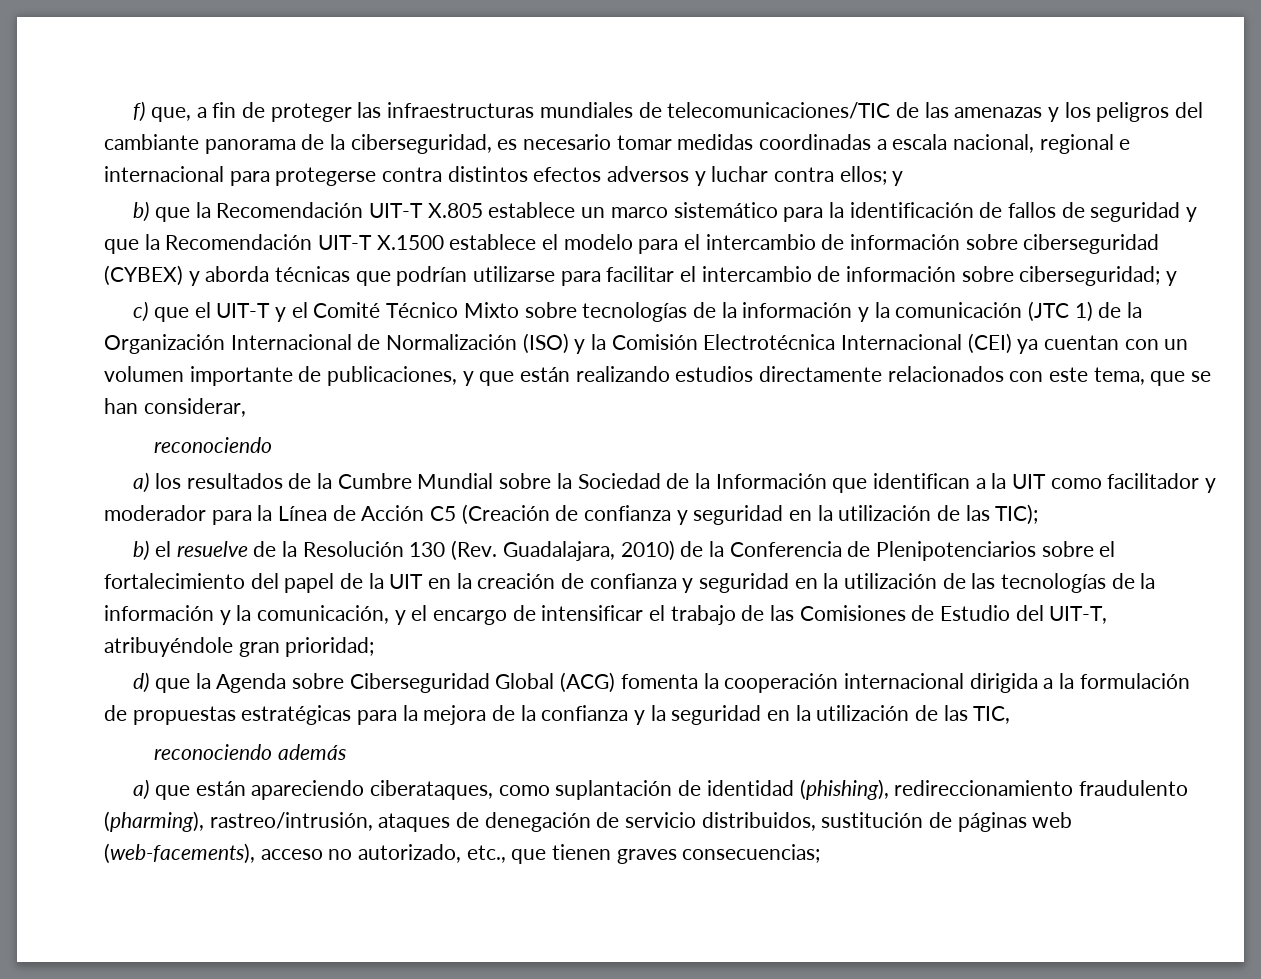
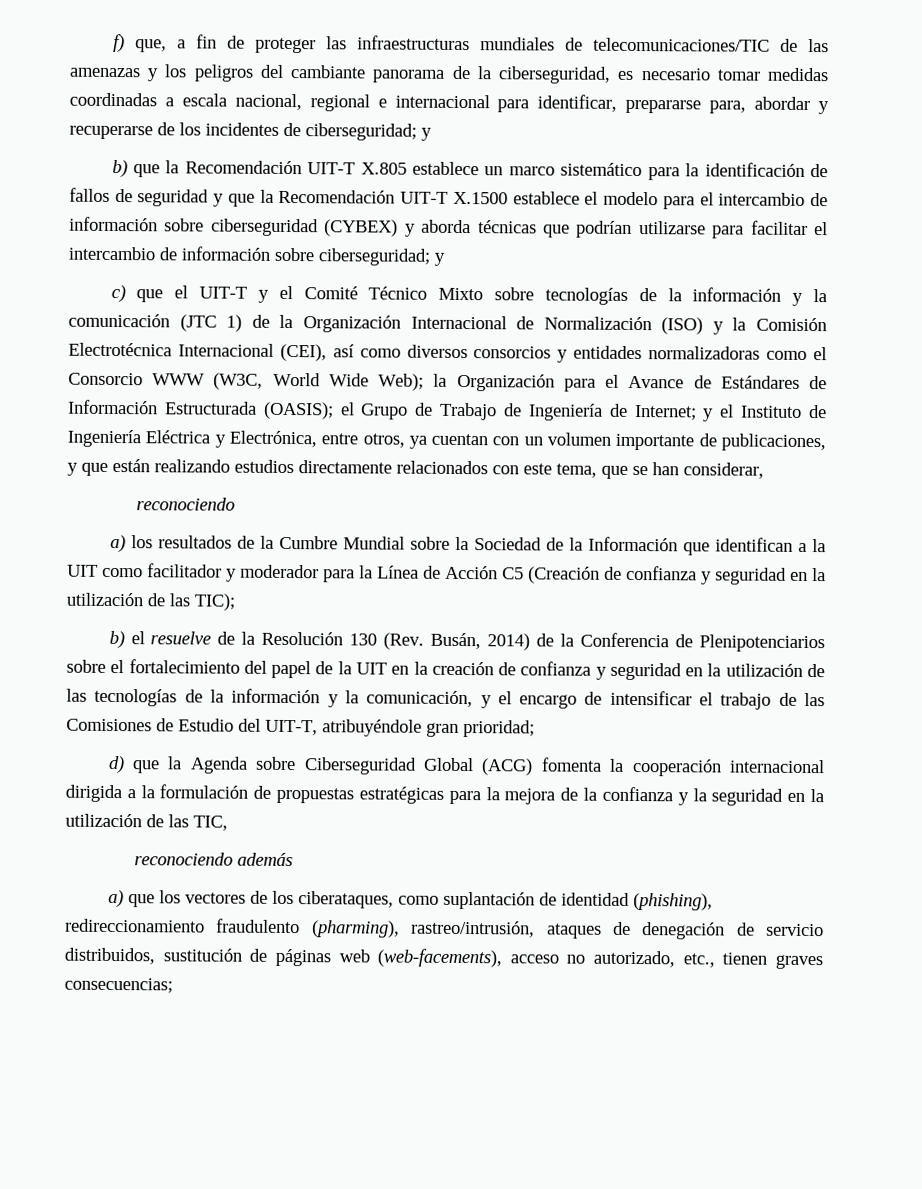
- f) que, a fin de proteger las infraestructuras mundiales de telecomunicaciones/TIC de las amenazas y los peligros del cambiante panorama de la ciberseguridad, es necesario tomar medidas coordinadas a escala nacional, regional e internacional para protegerse contra distintos efectos adversos y luchar contra ellos; y
+ f) que, a fin de proteger las infraestructuras mundiales de telecomunicaciones/TIC de las amenazas y los peligros del cambiante panorama de la ciberseguridad, es necesario tomar medidas coordinadas a escala nacional, regional e internacional para identificar, prepararse para, abordar y recuperarse de los incidentes de ciberseguridad; y
- c) que el UIT-T y el Comité Técnico Mixto sobre tecnologías de la información y la comunicación (JTC 1) de la Organización Internacional de Normalización (ISO) y la Comisión Electrotécnica Internacional (CEI) ya cuentan con un volumen importante de publicaciones, y que están realizando estudios directamente relacionados con este tema, que se han considerar,
+ c) que el UIT-T y el Comité Técnico Mixto sobre tecnologías de la información y la comunicación (JTC 1) de la Organización Internacional de Normalización (ISO) y la Comisión Electrotécnica Internacional (CEI), así como diversos consorcios y entidades normalizadoras como el Consorcio WWW (W3C, World Wide Web); la Organización para el Avance de Estándares de Información Estructurada (OASIS); el Grupo de Trabajo de Ingeniería de Internet; y el Instituto de Ingeniería Eléctrica y Electrónica, entre otros, ya cuentan con un volumen importante de publicaciones, y que están realizando estudios directamente relacionados con este tema, que se han considerar,
- b) el resuelve de la Resolución 130 (Rev. Guadalajara, 2010) de la Conferencia de Plenipotenciarios sobre el fortalecimiento del papel de la UIT en la creación de confianza y seguridad en la utilización de las tecnologías de la información y la comunicación, y el encargo de intensificar el trabajo de las Comisiones de Estudio del UIT-T, atribuyéndole gran prioridad;
+ b) el resuelve de la Resolución 130 (Rev. Busán, 2014) de la Conferencia de Plenipotenciarios sobre el fortalecimiento del papel de la UIT en la creación de confianza y seguridad en la utilización de las tecnologías de la información y la comunicación, y el encargo de intensificar el trabajo de las Comisiones de Estudio del UIT-T, atribuyéndole gran prioridad;
- a) que están apareciendo ciberataques, como suplantación de identidad (phishing), redireccionamiento fraudulento (pharming), rastreo/intrusión, ataques de denegación de servicio distribuidos, sustitución de páginas web (web-facements), acceso no autorizado, etc., que tienen graves consecuencias;
+ a) que los vectores de los ciberataques, como suplantación de identidad (phishing), redireccionamiento fraudulento (pharming), rastreo/intrusión, ataques de denegación de servicio distribuidos, sustitución de páginas web (web-facements), acceso no autorizado, etc., tienen graves consecuencias;

